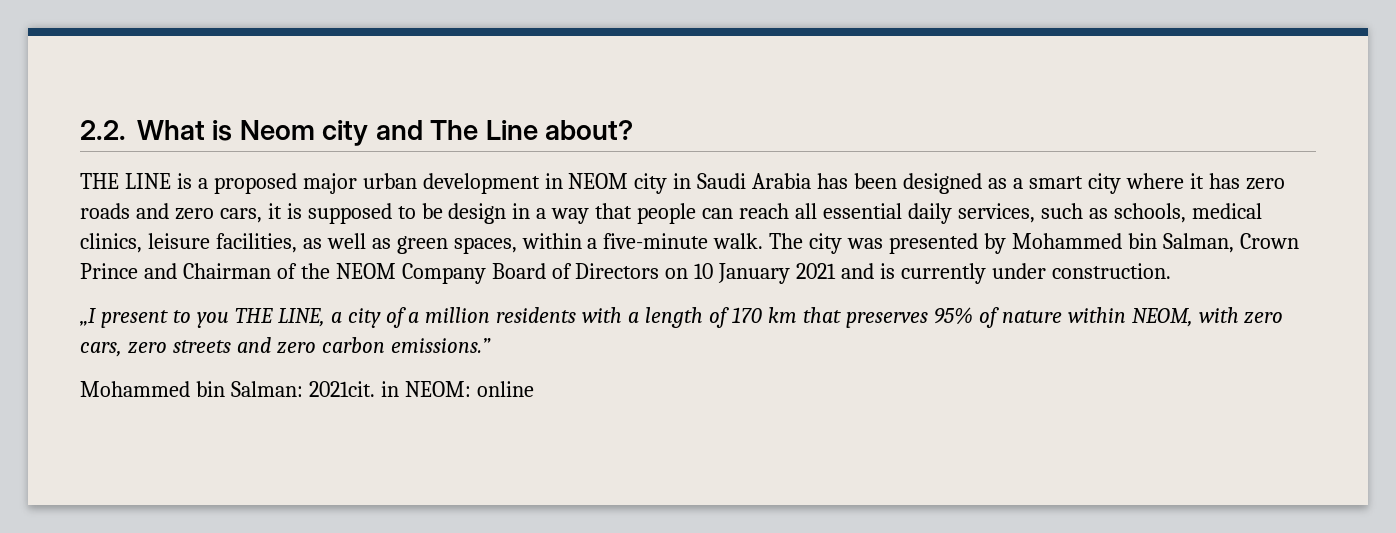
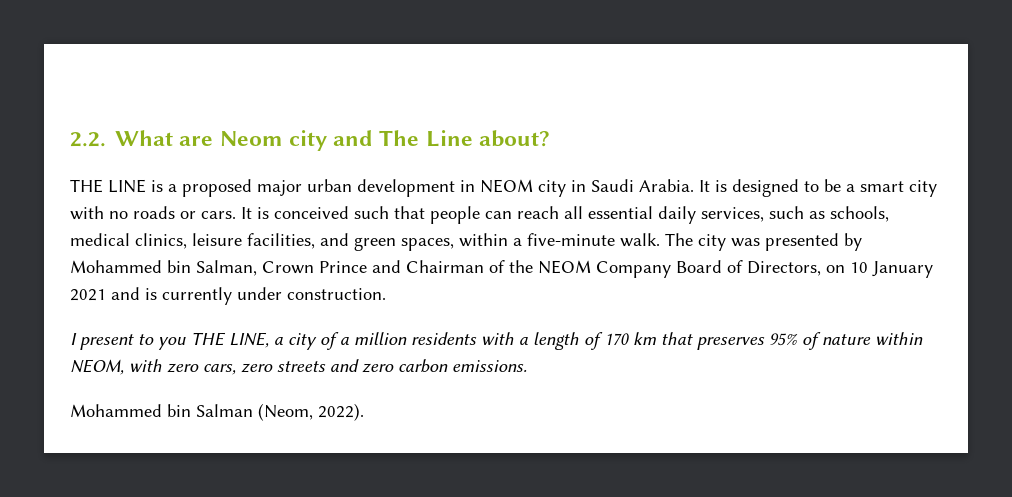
- 2.2. What is Neom city and The Line about?
+ 2.2. What are Neom city and The Line about?
- THE LINE is a proposed major urban development in NEOM city in Saudi Arabia has been designed as a smart city where it has zero roads and zero cars, it is supposed to be design in a way that people can reach all essential daily services, such as schools, medical clinics, leisure facilities, as well as green spaces, within a five-minute walk.
+ THE LINE is a proposed major urban development in NEOM city in Saudi Arabia. It is designed to be a smart city with no roads or cars. It is conceived such that people can reach all essential daily services, such as schools, medical clinics, leisure facilities, and green spaces, within a five-minute walk.
- The city was presented by Mohammed bin Salman, Crown Prince and Chairman of the NEOM Company Board of Directors on 10 January 2021 and is currently under construction.
+ The city was presented by Mohammed bin Salman, Crown Prince and Chairman of the NEOM Company Board of Directors, on 10 January 2021 and is currently under construction.
- „I present to you THE LINE, a city of a million residents with a length of 170 km that preserves 95% of nature within NEOM, with zero cars, zero streets and zero carbon emissions.”
- Mohammed bin Salman: 2021cit. in NEOM: online
+ I present to you THE LINE, a city of a million residents with a length of 170 km that preserves 95% of nature within NEOM, with zero cars, zero streets and zero carbon emissions.
+ Mohammed bin Salman (Neom, 2022).

